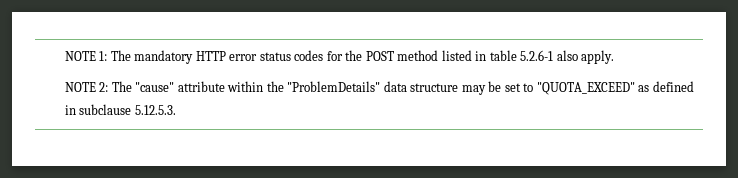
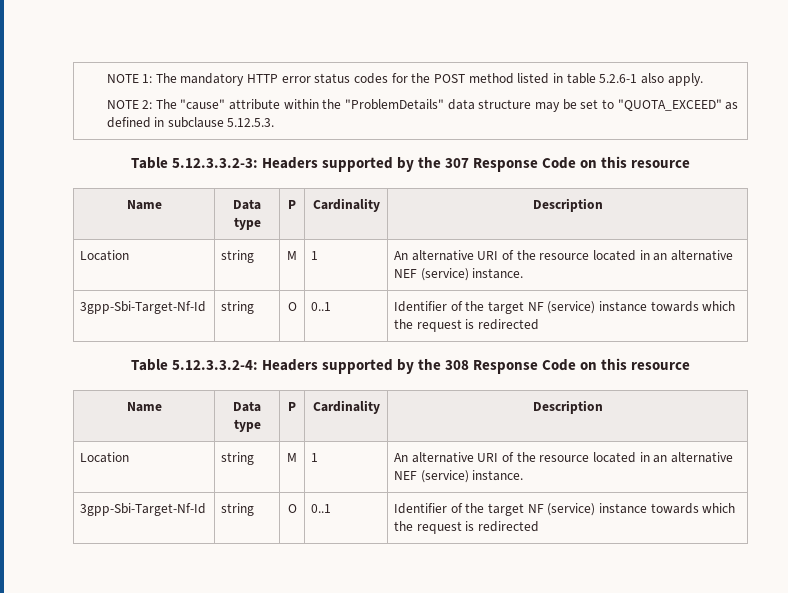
+ Table 5.12.3.3.2-3: Headers supported by the 307 Response Code on this resource
+ Name | Data type | P | Cardinality | Description
+ Location | string | M | 1 | An alternative URI of the resource located in an alternative NEF (service) instance.
+ 3gpp-Sbi-Target-Nf-Id | string | O | 0..1 | Identifier of the target NF (service) instance towards which the request is redirected
+ Table 5.12.3.3.2-4: Headers supported by the 308 Response Code on this resource
+ Name | Data type | P | Cardinality | Description
+ Location | string | M | 1 | An alternative URI of the resource located in an alternative NEF (service) instance.
+ 3gpp-Sbi-Target-Nf-Id | string | O | 0..1 | Identifier of the target NF (service) instance towards which the request is redirected

